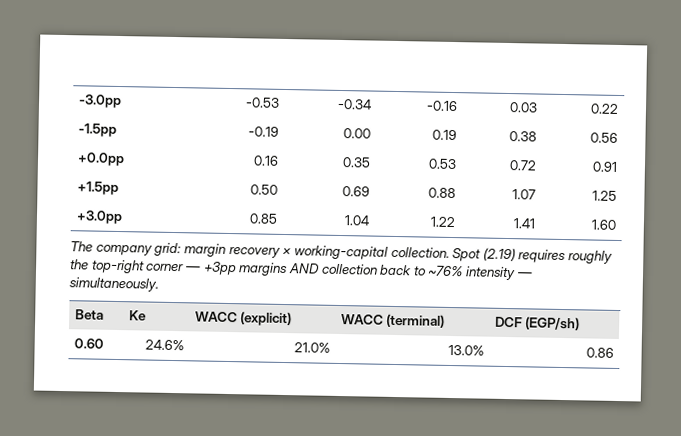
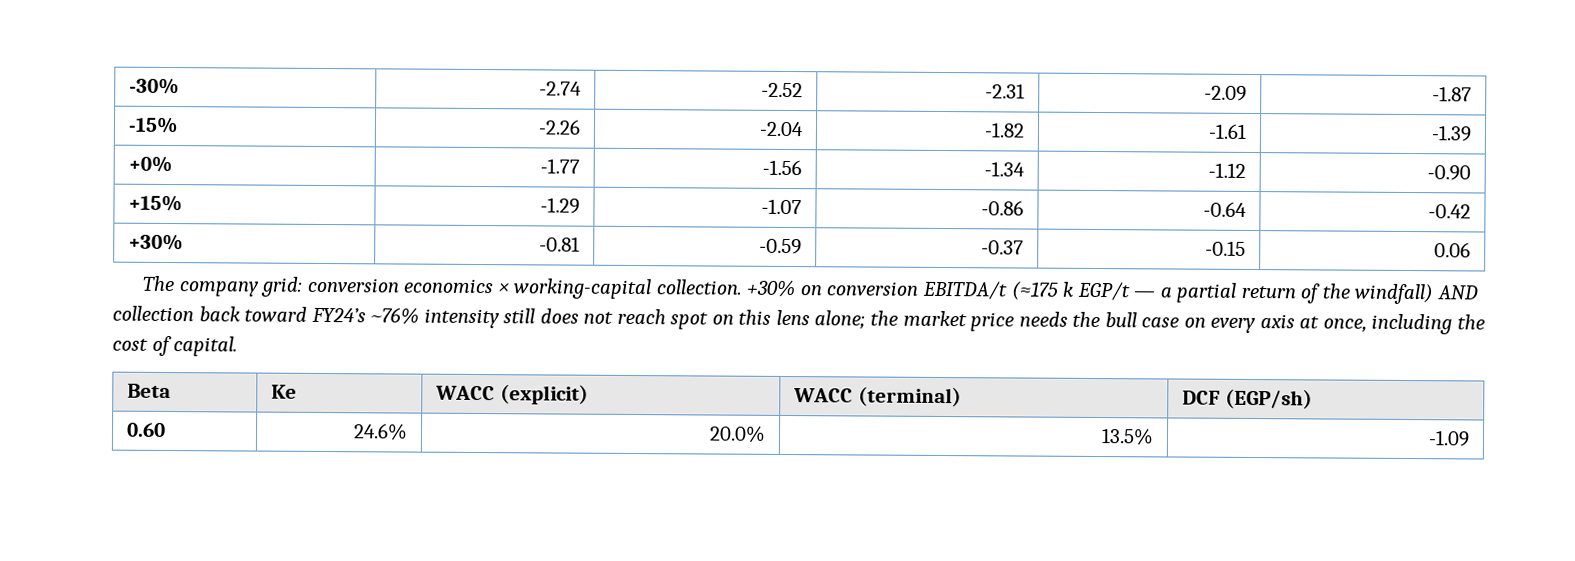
- -3.0pp | -0.53 | -0.34 | -0.16 | 0.03 | 0.22
- -1.5pp | -0.19 | 0.00 | 0.19 | 0.38 | 0.56
- +0.0pp | 0.16 | 0.35 | 0.53 | 0.72 | 0.91
- +1.5pp | 0.50 | 0.69 | 0.88 | 1.07 | 1.25
- +3.0pp | 0.85 | 1.04 | 1.22 | 1.41 | 1.60
+ -30% | -2.74 | -2.52 | -2.31 | -2.09 | -1.87
+ -15% | -2.26 | -2.04 | -1.82 | -1.61 | -1.39
+ +0% | -1.77 | -1.56 | -1.34 | -1.12 | -0.90
+ +15% | -1.29 | -1.07 | -0.86 | -0.64 | -0.42
+ +30% | -0.81 | -0.59 | -0.37 | -0.15 | 0.06
- The company grid: margin recovery × working-capital collection.
+ The company grid: conversion economics × working-capital collection.
- Spot (2.19) requires roughly the top-right corner — +3pp margins AND collection back to ~76% intensity — simultaneously.
+ +30% on conversion EBITDA/t (≈175 k EGP/t — a partial return of the windfall) AND collection back toward FY24’s ~76% intensity still does not reach spot on this lens alone; the market price needs the bull case on every axis at once, including the cost of capital.
- 0.60 | 24.6% | 21.0% | 13.0% | 0.86
+ 0.60 | 24.6% | 20.0% | 13.5% | -1.09

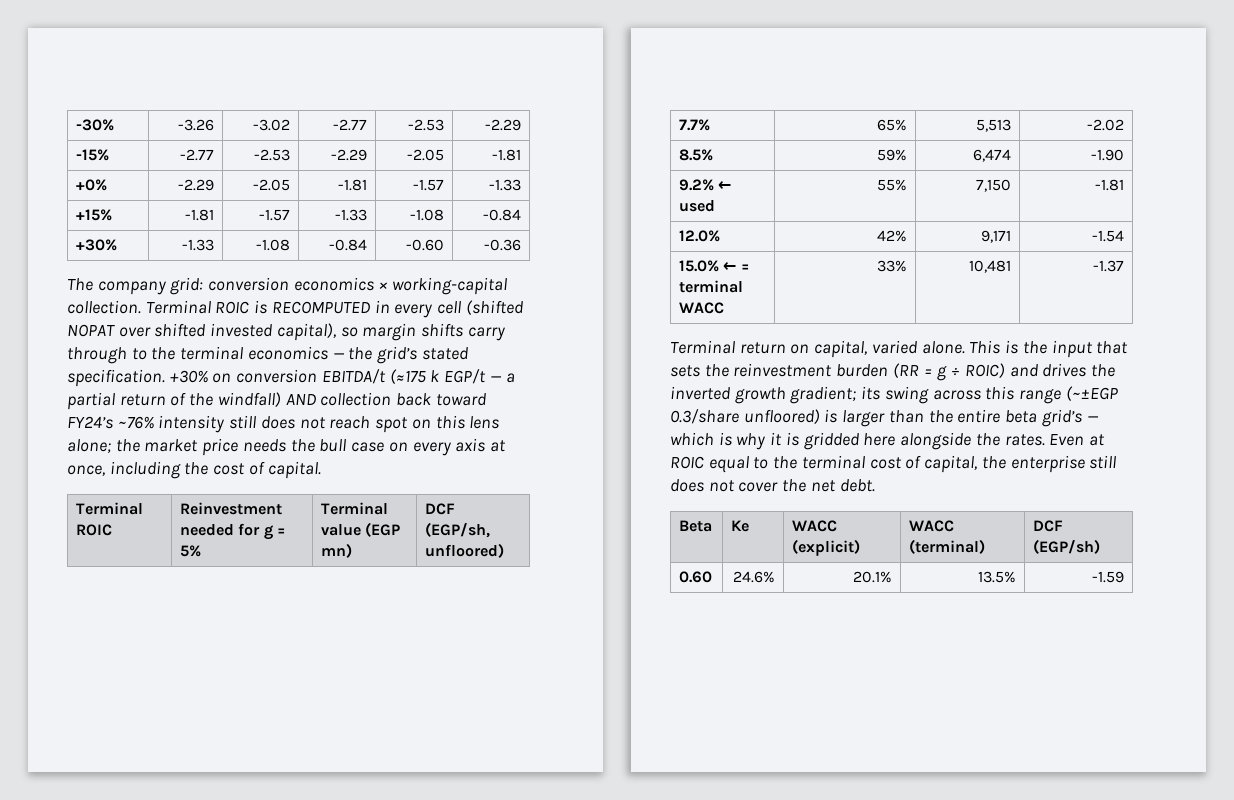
- -30% | -2.74 | -2.52 | -2.31 | -2.09 | -1.87
- -15% | -2.26 | -2.04 | -1.82 | -1.61 | -1.39
- +0% | -1.77 | -1.56 | -1.34 | -1.12 | -0.90
- +15% | -1.29 | -1.07 | -0.86 | -0.64 | -0.42
- +30% | -0.81 | -0.59 | -0.37 | -0.15 | 0.06
+ -30% | -3.26 | -3.02 | -2.77 | -2.53 | -2.29
+ -15% | -2.77 | -2.53 | -2.29 | -2.05 | -1.81
+ +0% | -2.29 | -2.05 | -1.81 | -1.57 | -1.33
+ +15% | -1.81 | -1.57 | -1.33 | -1.08 | -0.84
+ +30% | -1.33 | -1.08 | -0.84 | -0.60 | -0.36
+ Terminal ROIC is RECOMPUTED in every cell (shifted NOPAT over shifted invested capital), so margin shifts carry through to the terminal economics — the grid’s stated specification.
+ Terminal ROIC | Reinvestment needed for g = 5% | Terminal value (EGP mn) | DCF (EGP/sh, unfloored)
+ 7.7% | 65% | 5,513 | -2.02
+ 8.5% | 59% | 6,474 | -1.90
+ 9.2% ← used | 55% | 7,150 | -1.81
+ 12.0% | 42% | 9,171 | -1.54
+ 15.0% ← = terminal WACC | 33% | 10,481 | -1.37
+ Terminal return on capital, varied alone. This is the input that sets the reinvestment burden (RR = g ÷ ROIC) and drives the inverted growth gradient; its swing across this range (~±EGP 0.3/share unfloored) is larger than the entire beta grid’s — which is why it is gridded here alongside the rates. Even at ROIC equal to the terminal cost of capital, the enterprise still does not cover the net debt.
- 0.60 | 24.6% | 20.0% | 13.5% | -1.09
+ 0.60 | 24.6% | 20.1% | 13.5% | -1.59

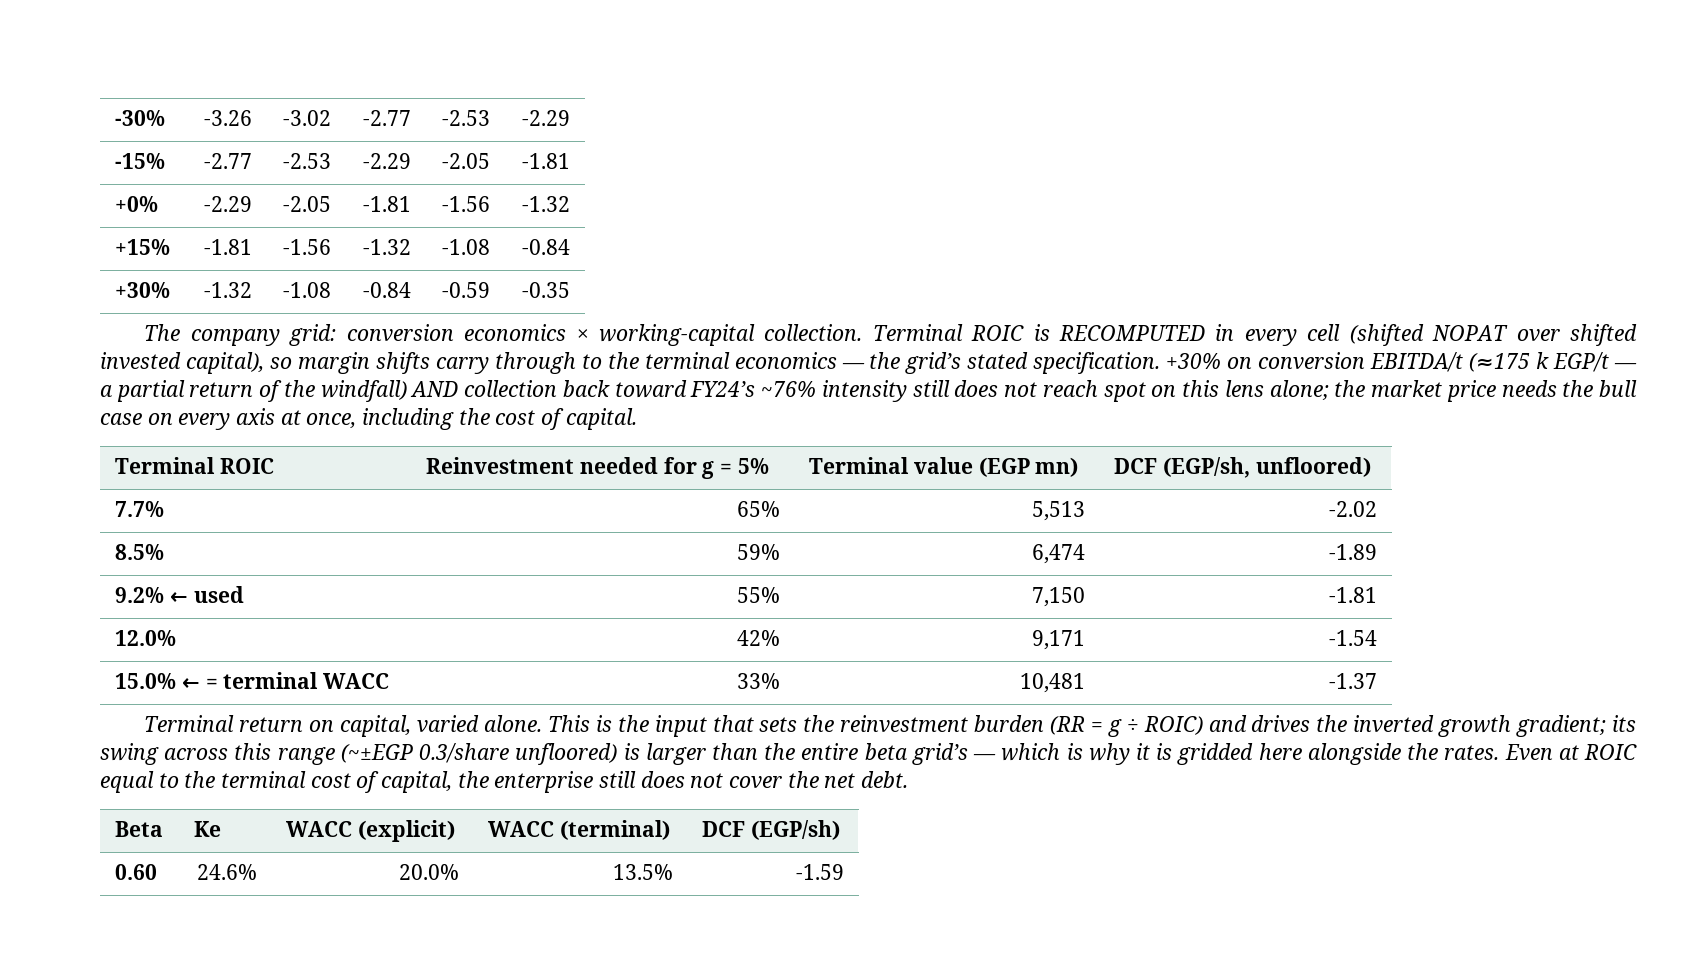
- +0% | -2.29 | -2.05 | -1.81 | -1.57 | -1.33
+ +0% | -2.29 | -2.05 | -1.81 | -1.56 | -1.32
- +15% | -1.81 | -1.57 | -1.33 | -1.08 | -0.84
+ +15% | -1.81 | -1.56 | -1.32 | -1.08 | -0.84
- +30% | -1.33 | -1.08 | -0.84 | -0.60 | -0.36
+ +30% | -1.32 | -1.08 | -0.84 | -0.59 | -0.35
- 8.5% | 59% | 6,474 | -1.90
+ 8.5% | 59% | 6,474 | -1.89
- 0.60 | 24.6% | 20.1% | 13.5% | -1.59
+ 0.60 | 24.6% | 20.0% | 13.5% | -1.59

